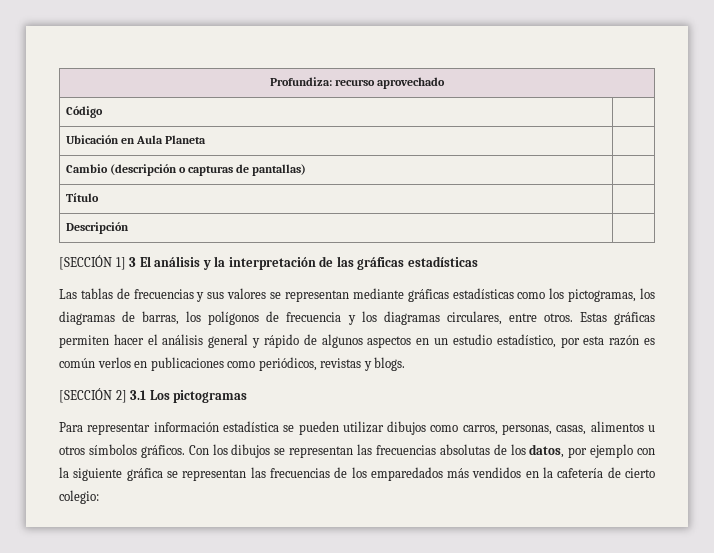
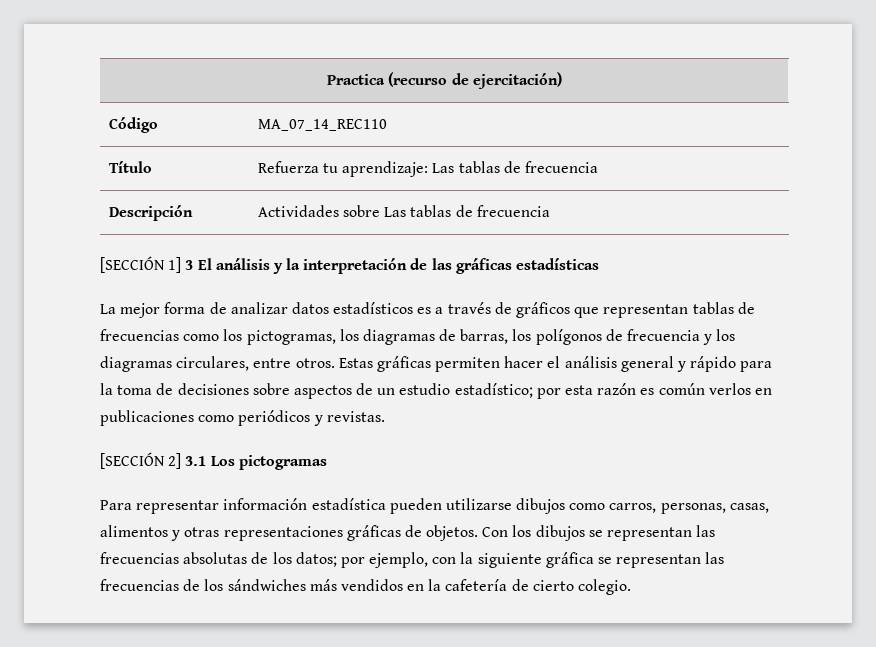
- Profundiza: recurso aprovechado
- Código |
- Ubicación en Aula Planeta |
- Cambio (descripción o capturas de pantallas) |
- Título |
- Descripción |
+ Practica (recurso de ejercitación)
+ Código | MA_07_14_REC110
+ Título | Refuerza tu aprendizaje: Las tablas de frecuencia
+ Descripción | Actividades sobre Las tablas de frecuencia
- Las tablas de frecuencias y sus valores se representan mediante gráficas estadísticas como los pictogramas, los diagramas de barras, los polígonos de frecuencia y los diagramas circulares, entre otros.
+ La mejor forma de analizar datos estadísticos es a través de gráficos que representan tablas de frecuencias como los pictogramas, los diagramas de barras, los polígonos de frecuencia y los diagramas circulares, entre otros.
- Estas gráficas permiten hacer el análisis general y rápido de algunos aspectos en un estudio estadístico, por esta razón es común verlos en publicaciones como periódicos, revistas y blogs.
+ Estas gráficas permiten hacer el análisis general y rápido para la toma de decisiones sobre aspectos de un estudio estadístico; por esta razón es común verlos en publicaciones como periódicos y revistas.
- Para representar información estadística se pueden utilizar dibujos como carros, personas, casas, alimentos u otros símbolos gráficos.
+ Para representar información estadística pueden utilizarse dibujos como carros, personas, casas, alimentos y otras representaciones gráficas de objetos.
- Con los dibujos se representan las frecuencias absolutas de los datos, por ejemplo con la siguiente gráfica se representan las frecuencias de los emparedados más vendidos en la cafetería de cierto colegio:
+ Con los dibujos se representan las frecuencias absolutas de los datos; por ejemplo, con la siguiente gráfica se representan las frecuencias de los sándwiches más vendidos en la cafetería de cierto colegio.

